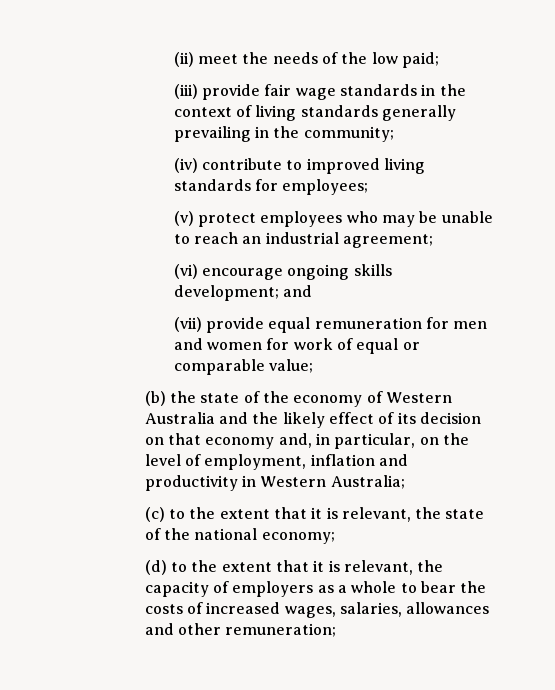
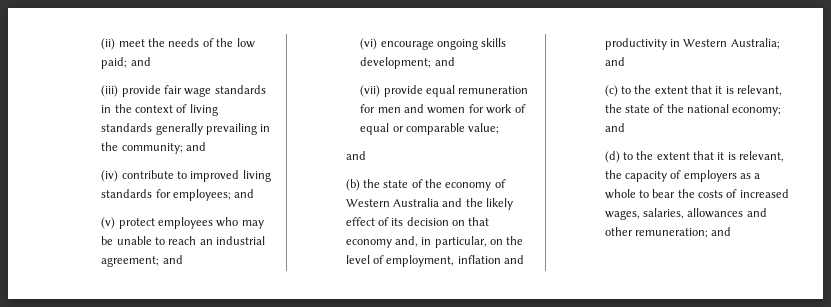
- (ii) meet the needs of the low paid;
+ (ii) meet the needs of the low paid; and
- (iii) provide fair wage standards in the context of living standards generally prevailing in the community;
+ (iii) provide fair wage standards in the context of living standards generally prevailing in the community; and
- (iv) contribute to improved living standards for employees;
+ (iv) contribute to improved living standards for employees; and
- (v) protect employees who may be unable to reach an industrial agreement;
+ (v) protect employees who may be unable to reach an industrial agreement; and
  (vii) provide equal remuneration for men and women for work of equal or comparable value;
+ and
- (b) the state of the economy of Western Australia and the likely effect of its decision on that economy and, in particular, on the level of employment, inflation and productivity in Western Australia;
+ (b) the state of the economy of Western Australia and the likely effect of its decision on that economy and, in particular, on the level of employment, inflation and productivity in Western Australia; and
- (c) to the extent that it is relevant, the state of the national economy;
+ (c) to the extent that it is relevant, the state of the national economy; and
- (d) to the extent that it is relevant, the capacity of employers as a whole to bear the costs of increased wages, salaries, allowances and other remuneration;
+ (d) to the extent that it is relevant, the capacity of employers as a whole to bear the costs of increased wages, salaries, allowances and other remuneration; and

